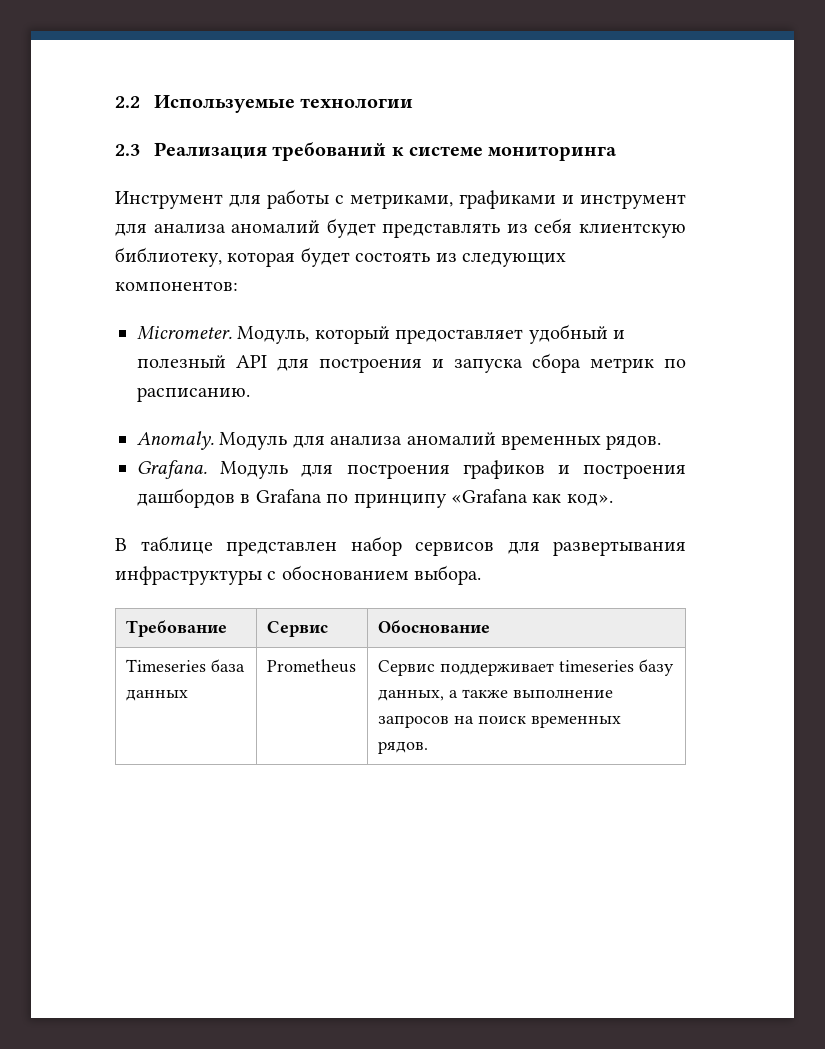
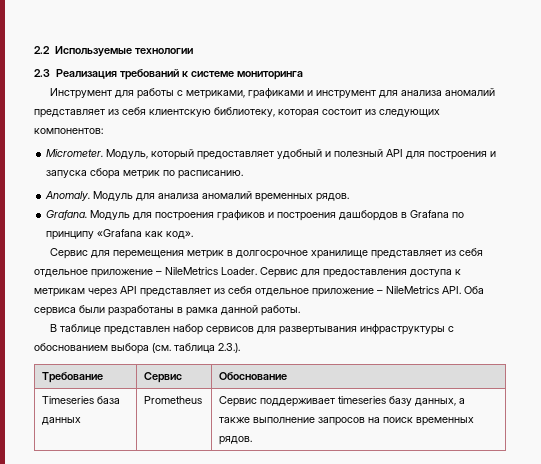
- Инструмент для работы с метриками, графиками и инструмент для анализа аномалий будет представлять из себя клиентскую библиотеку, которая будет состоять из следующих компонентов:
+ Инструмент для работы с метриками, графиками и инструмент для анализа аномалий представляет из себя клиентскую библиотеку, которая состоит из следующих компонентов:
+ Сервис для перемещения метрик в долгосрочное хранилище представляет из себя отдельное приложение – NileMetrics Loader. Сервис для предоставления доступа к метрикам через API представляет из себя отдельное приложение – NileMetrics API. Оба сервиса были разработаны в рамка данной работы.
- В таблице представлен набор сервисов для развертывания инфраструктуры с обоснованием выбора.
+ В таблице представлен набор сервисов для развертывания инфраструктуры с обоснованием выбора (см. таблица 2.3.).

